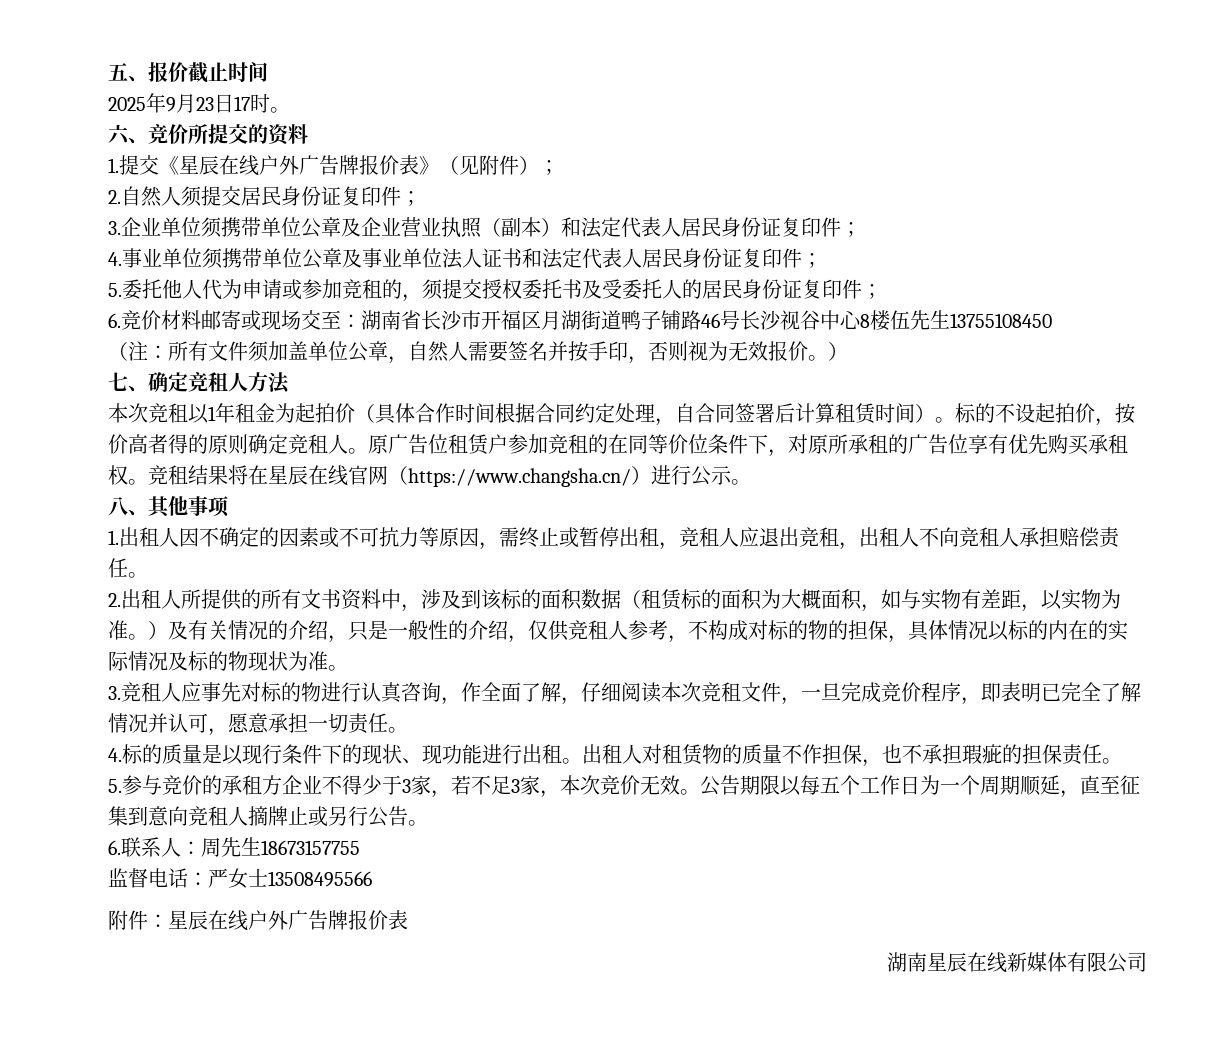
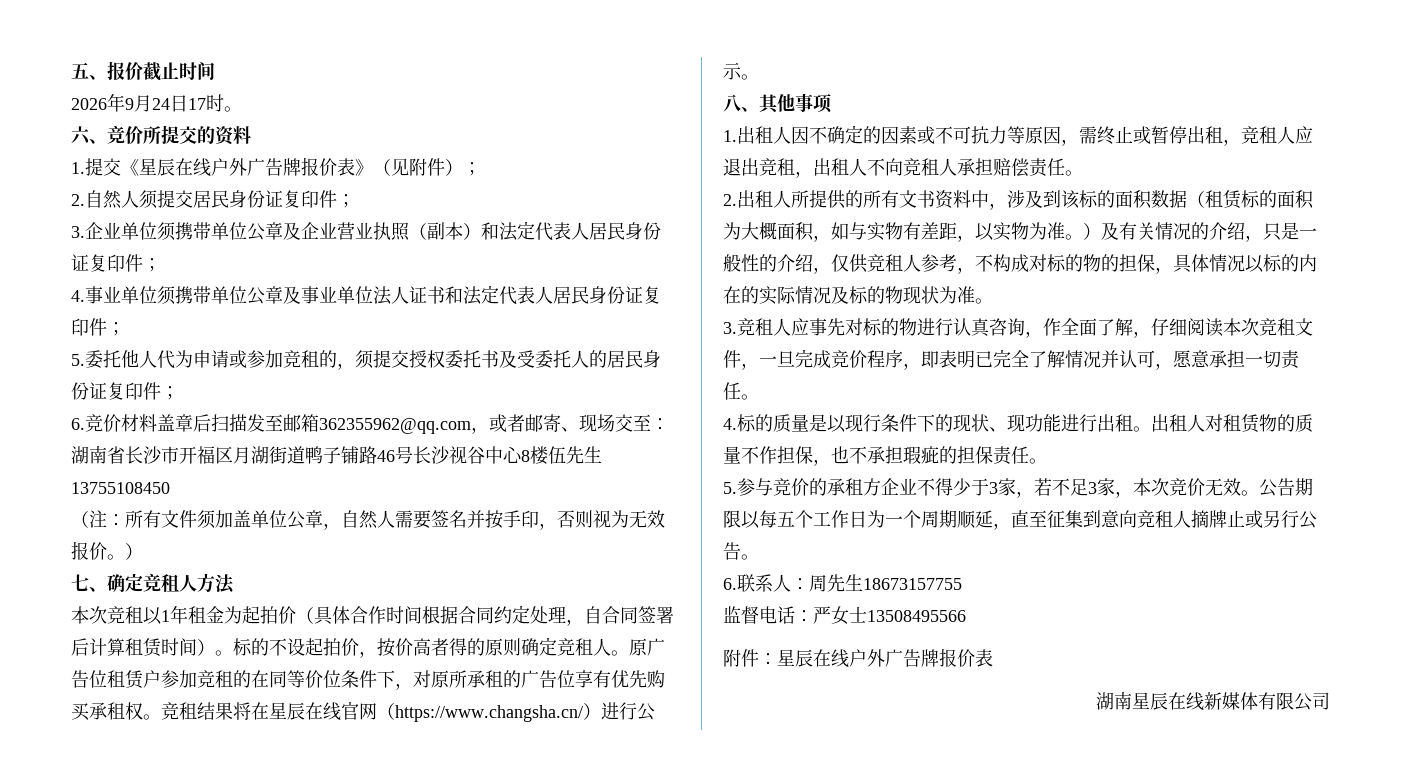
- 2025年9月23日17时。
+ 2026年9月24日17时。
- 6.竞价材料邮寄或现场交至：湖南省长沙市开福区月湖街道鸭子铺路46号长沙视谷中心8楼伍先生13755108450
+ 6.竞价材料盖章后扫描发至邮箱362355962@qq.com，或者邮寄、现场交至：湖南省长沙市开福区月湖街道鸭子铺路46号长沙视谷中心8楼伍先生13755108450

